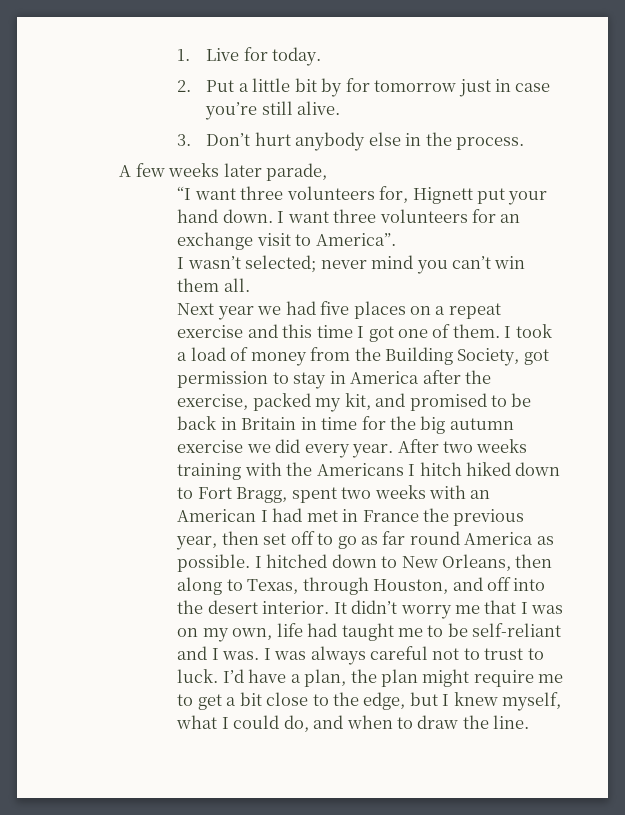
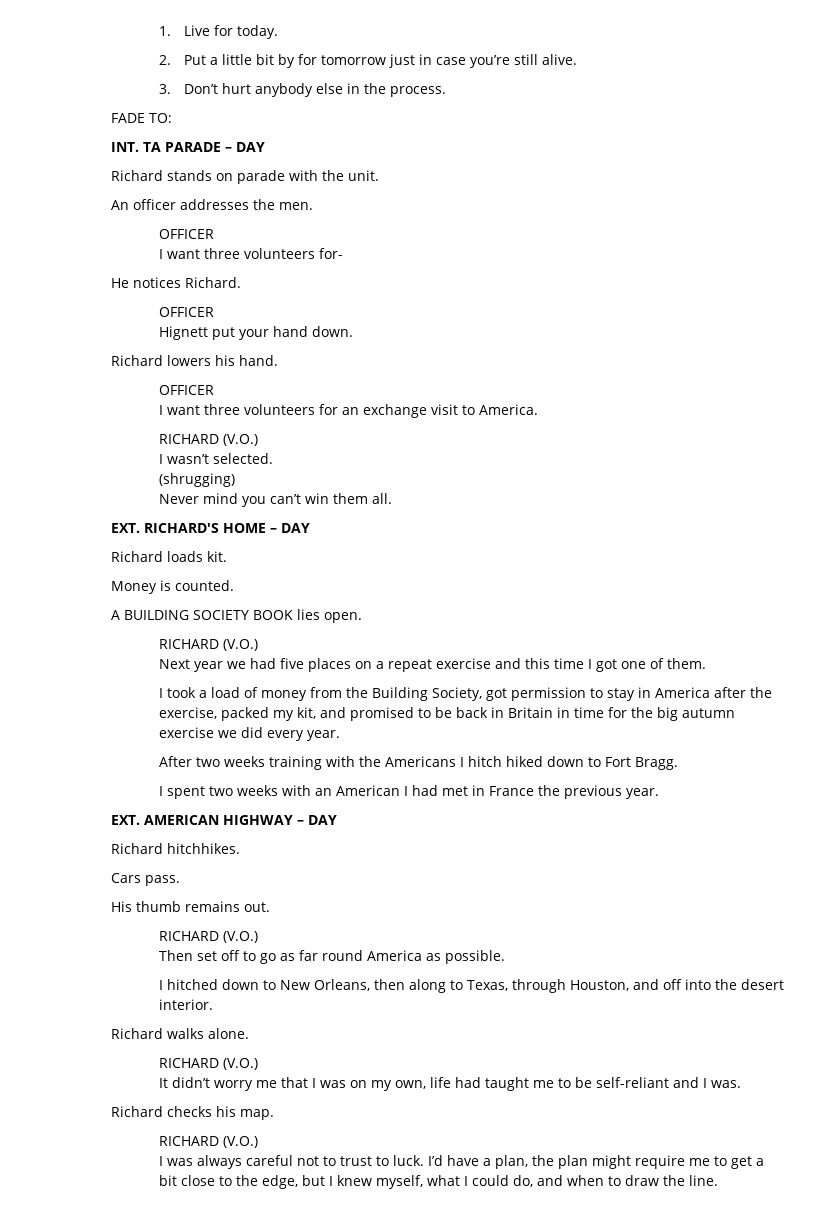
- A few weeks later parade,
- “I want three volunteers for, Hignett put your hand down. I want three volunteers for an exchange visit to America”.
+ FADE TO:
+ INT. TA PARADE – DAY
+ Richard stands on parade with the unit.
+ An officer addresses the men.
+ OFFICER
+ I want three volunteers for-
+ He notices Richard.
+ OFFICER
+ Hignett put your hand down.
+ Richard lowers his hand.
+ OFFICER
+ I want three volunteers for an exchange visit to America.
+ RICHARD (V.O.)
- I wasn’t selected; never mind you can’t win them all.
+ I wasn’t selected.
+ (shrugging)
+ Never mind you can’t win them all.
+ EXT. RICHARD'S HOME – DAY
+ Richard loads kit.
+ Money is counted.
+ A BUILDING SOCIETY BOOK lies open.
+ RICHARD (V.O.)
- Next year we had five places on a repeat exercise and this time I got one of them. I took a load of money from the Building Society, got permission to stay in America after the exercise, packed my kit, and promised to be back in Britain in time for the big autumn exercise we did every year. After two weeks training with the Americans I hitch hiked down to Fort Bragg, spent two weeks with an American I had met in France the previous year, then set off to go as far round America as possible. I hitched down to New Orleans, then along to Texas, through Houston, and off into the desert interior. It didn’t worry me that I was on my own, life had taught me to be self-reliant and I was. I was always careful not to trust to luck.
+ Next year we had five places on a repeat exercise and this time I got one of them.
+ I took a load of money from the Building Society, got permission to stay in America after the exercise, packed my kit, and promised to be back in Britain in time for the big autumn exercise we did every year.
+ After two weeks training with the Americans I hitch hiked down to Fort Bragg.
+ I spent two weeks with an American I had met in France the previous year.
+ EXT. AMERICAN HIGHWAY – DAY
+ Richard hitchhikes.
+ Cars pass.
+ His thumb remains out.
+ RICHARD (V.O.)
+ Then set off to go as far round America as possible.
+ I hitched down to New Orleans, then along to Texas, through Houston, and off into the desert interior.
+ Richard walks alone.
+ RICHARD (V.O.)
+ It didn’t worry me that I was on my own, life had taught me to be self-reliant and I was.
+ Richard checks his map.
+ RICHARD (V.O.)
+ I was always careful not to trust to luck.

